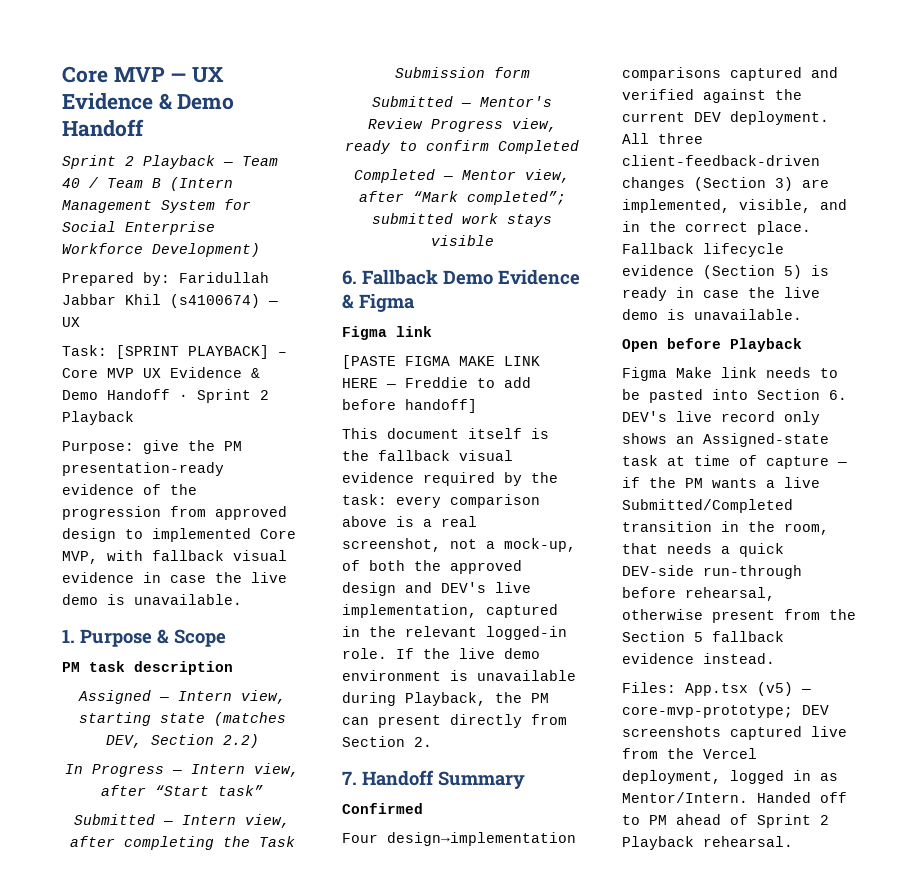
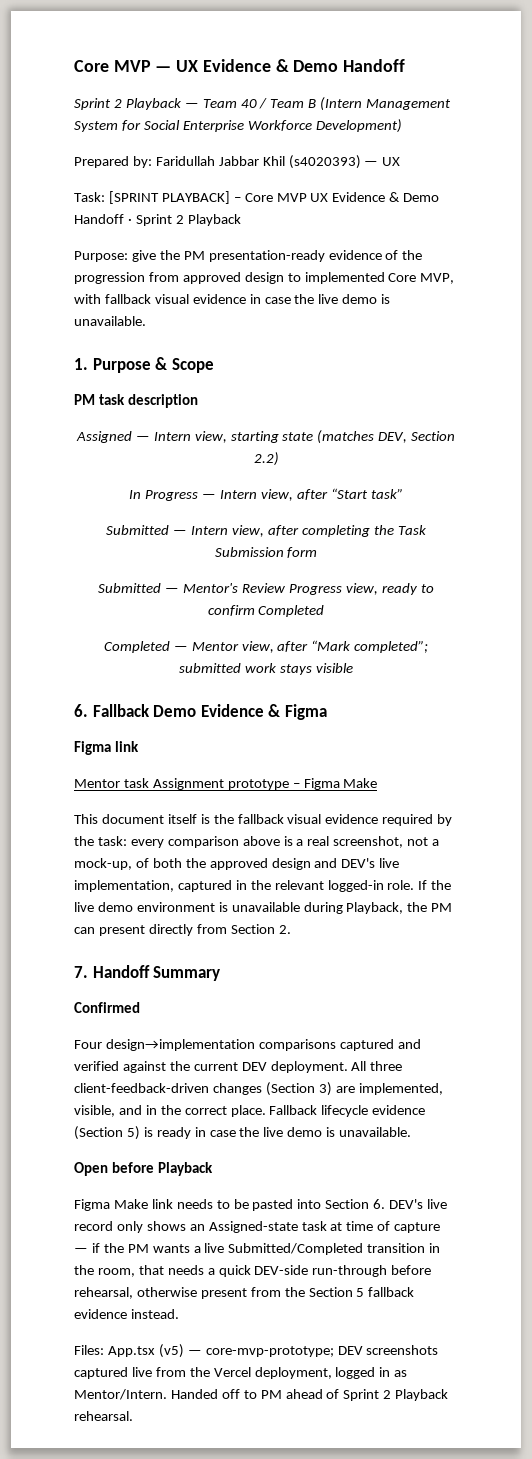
- Prepared by: Faridullah Jabbar Khil (s4100674) — UX
+ Prepared by: Faridullah Jabbar Khil (s4020393) — UX
- [PASTE FIGMA MAKE LINK HERE — Freddie to add before handoff]
+ Mentor task Assignment prototype – Figma Make

